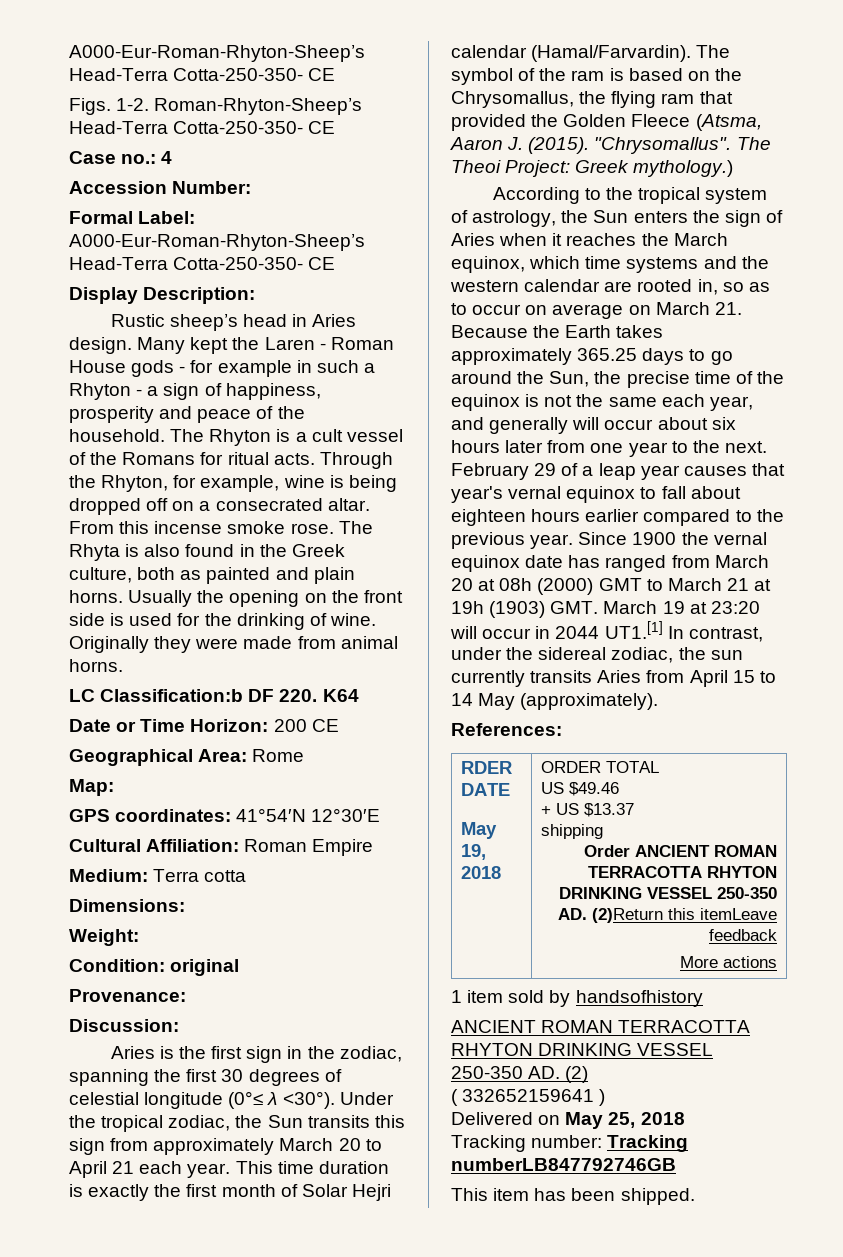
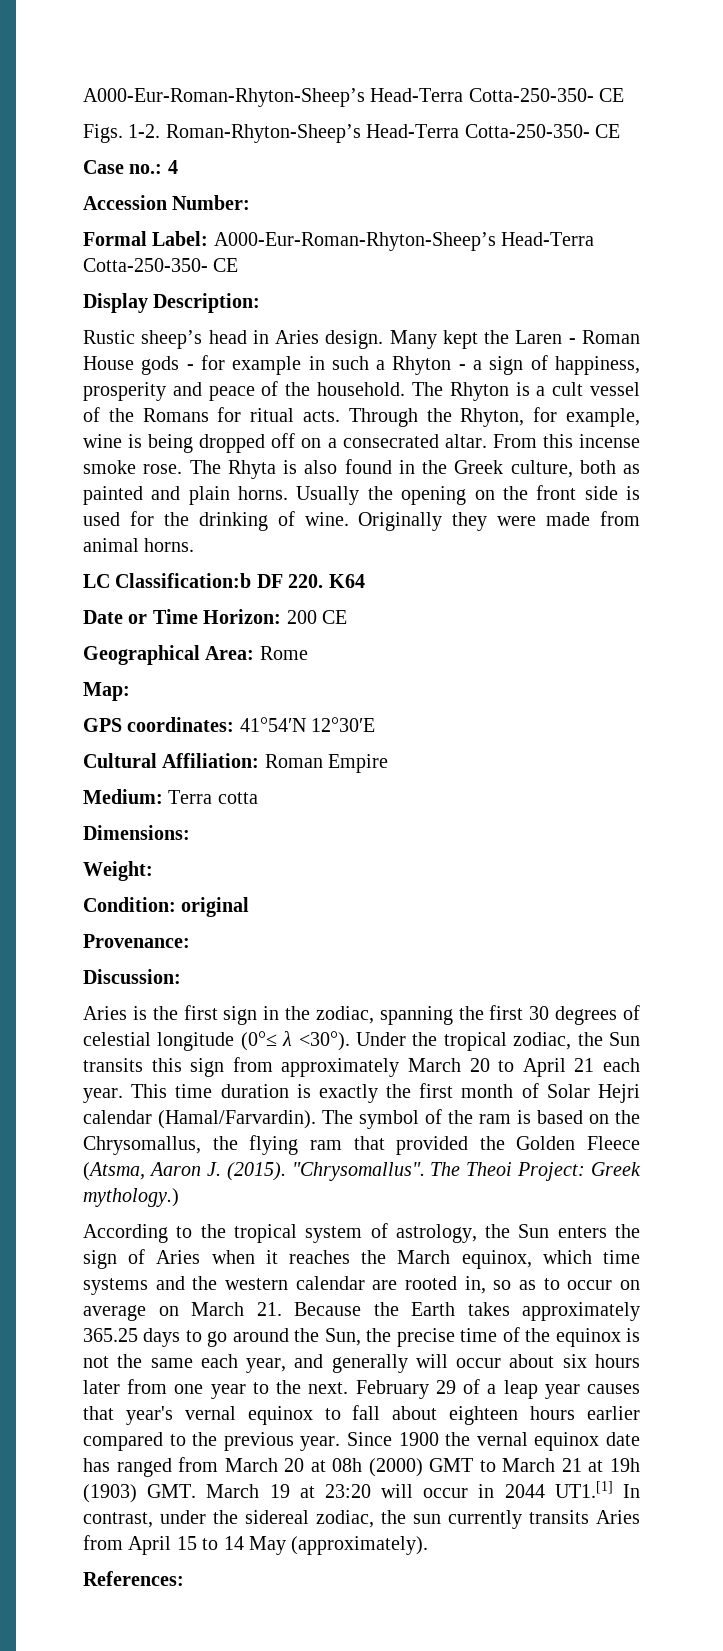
- RDER DATE
- May 19, 2018 | ORDER TOTAL
- US $49.46
- + US $13.37
- shipping
- Order ANCIENT ROMAN TERRACOTTA RHYTON DRINKING VESSEL 250-350 AD. (2)Return this itemLeave feedback
- More actions
- 1 item sold by handsofhistory
- ANCIENT ROMAN TERRACOTTA RHYTON DRINKING VESSEL 250-350 AD. (2)
- ( 332652159641 )
- Delivered on May 25, 2018
- Tracking number: Tracking numberLB847792746GB
- This item has been shipped.

